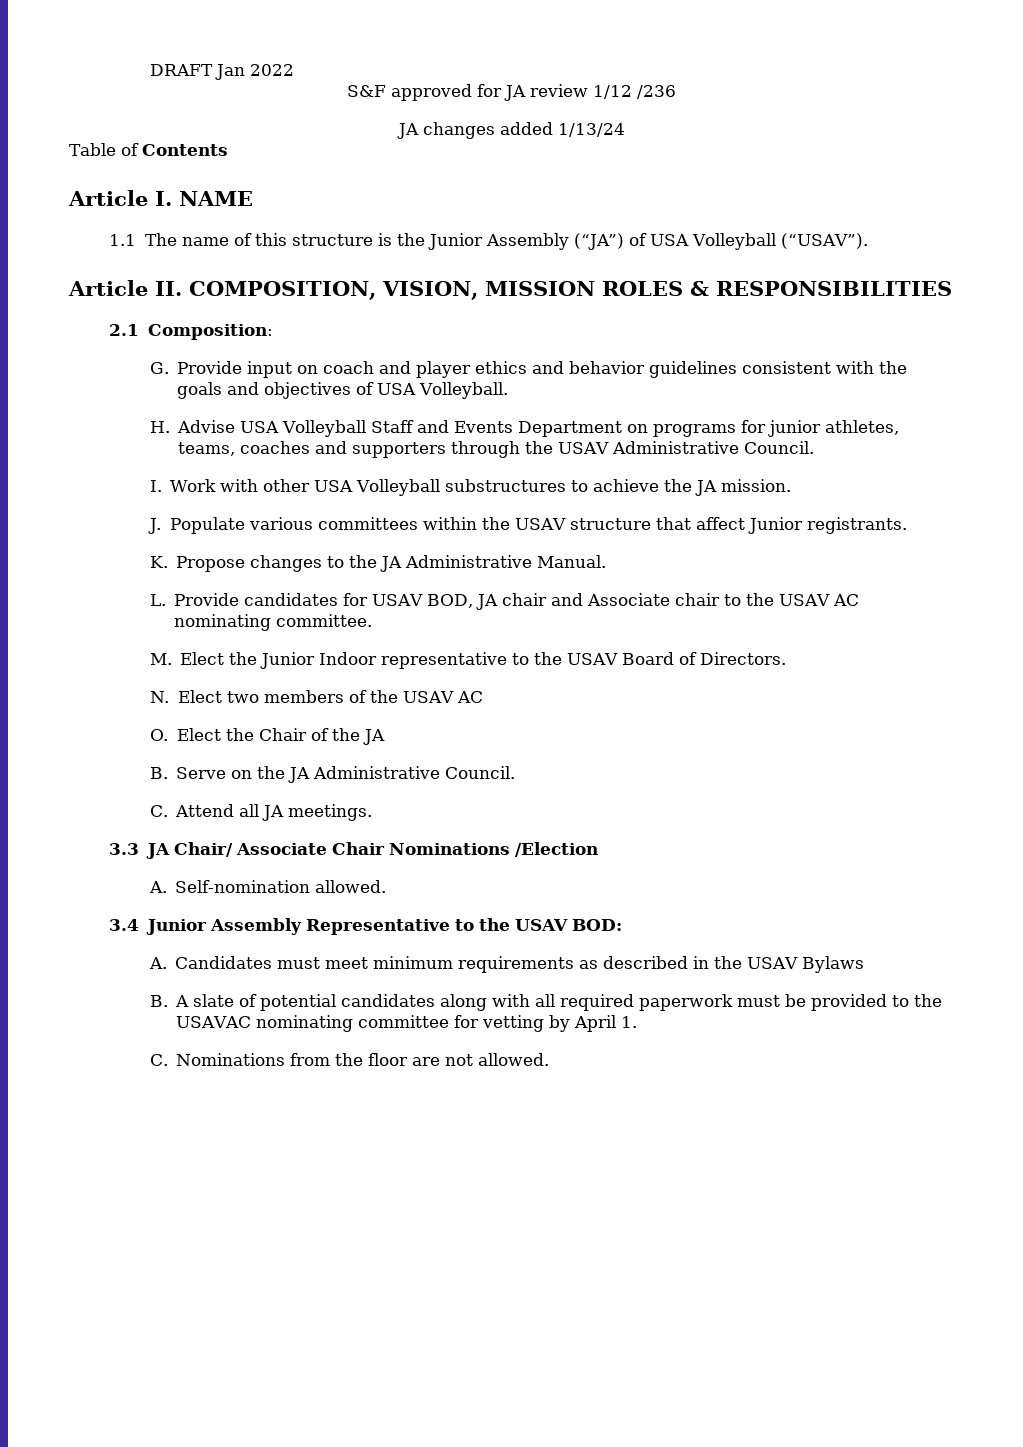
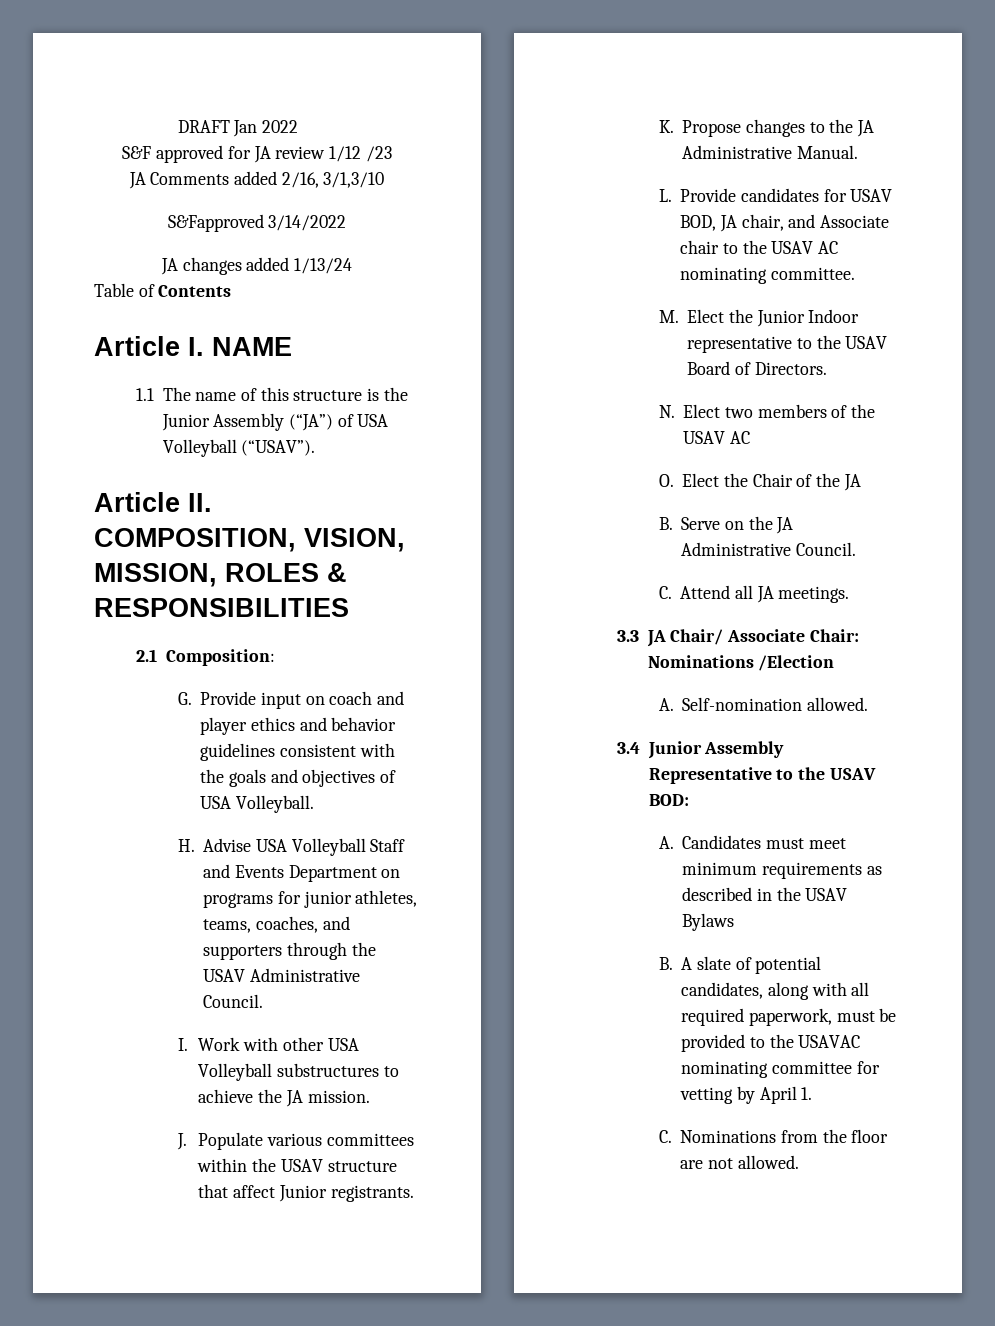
- S&F approved for JA review 1/12 /236
+ S&F approved for JA review 1/12 /23
+ JA Comments added 2/16, 3/1,3/10
+ S&Fapproved 3/14/2022
- Article II. COMPOSITION, VISION, MISSION ROLES & RESPONSIBILITIES
+ Article II. COMPOSITION, VISION, MISSION, ROLES & RESPONSIBILITIES
- H. Advise USA Volleyball Staff and Events Department on programs for junior athletes, teams, coaches and supporters through the USAV Administrative Council.
+ H. Advise USA Volleyball Staff and Events Department on programs for junior athletes, teams, coaches, and supporters through the USAV Administrative Council.
- L. Provide candidates for USAV BOD, JA chair and Associate chair to the USAV AC nominating committee.
+ L. Provide candidates for USAV BOD, JA chair, and Associate chair to the USAV AC nominating committee.
- 3.3 JA Chair/ Associate Chair Nominations /Election
+ 3.3 JA Chair/ Associate Chair: Nominations /Election
- B. A slate of potential candidates along with all required paperwork must be provided to the USAVAC nominating committee for vetting by April 1.
+ B. A slate of potential candidates, along with all required paperwork, must be provided to the USAVAC nominating committee for vetting by April 1.

